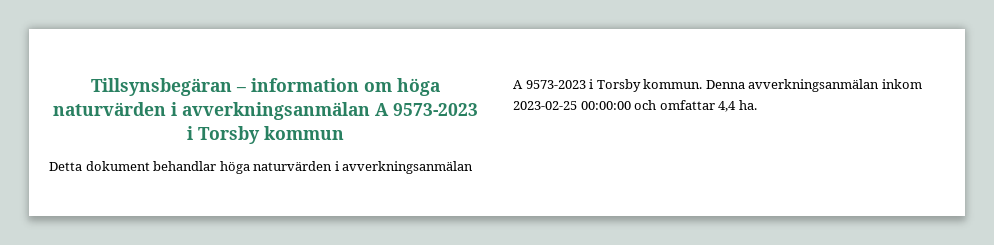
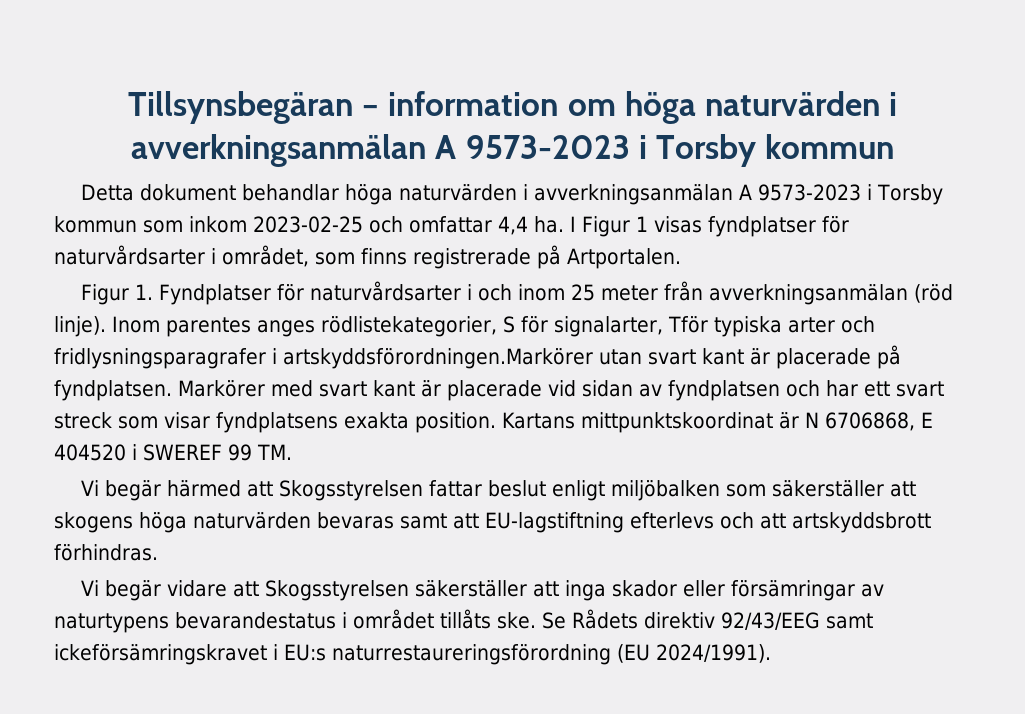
- Detta dokument behandlar höga naturvärden i avverkningsanmälan A 9573-2023 i Torsby kommun. Denna avverkningsanmälan inkom 2023-02-25 00:00:00 och omfattar 4,4 ha.
+ Detta dokument behandlar höga naturvärden i avverkningsanmälan A 9573-2023 i Torsby kommun som inkom 2023-02-25 och omfattar 4,4 ha.
+ I Figur 1 visas fyndplatser för naturvårdsarter i området, som finns registrerade på Artportalen.
+ Figur 1. Fyndplatser för naturvårdsarter i och inom 25 meter från avverkningsanmälan (röd linje). Inom parentes anges rödlistekategorier, S för signalarter, Tför typiska arter och fridlysningsparagrafer i artskyddsförordningen.Markörer utan svart kant är placerade på fyndplatsen. Markörer med svart kant är placerade vid sidan av fyndplatsen och har ett svart streck som visar fyndplatsens exakta position. Kartans mittpunktskoordinat är N 6706868, E 404520 i SWEREF 99 TM.
+ Vi begär härmed att Skogsstyrelsen fattar beslut enligt miljöbalken som säkerställer att skogens höga naturvärden bevaras samt att EU-lagstiftning efterlevs och att artskyddsbrott förhindras.
+ Vi begär vidare att Skogsstyrelsen säkerställer att inga skador eller försämringar av naturtypens bevarandestatus i området tillåts ske. Se Rådets direktiv 92/43/EEG samt ickeförsämringskravet i EU:s naturrestaureringsförordning (EU 2024/1991).

